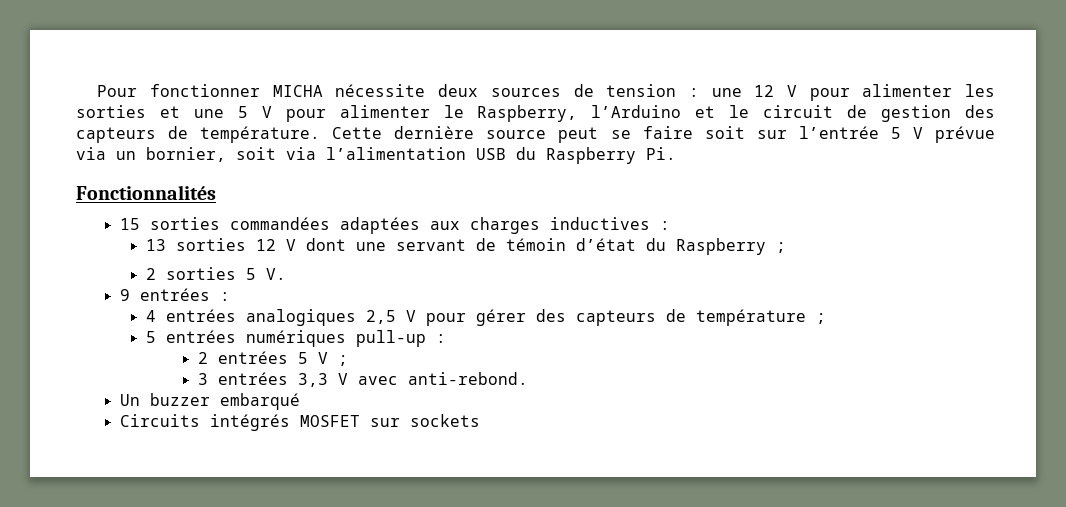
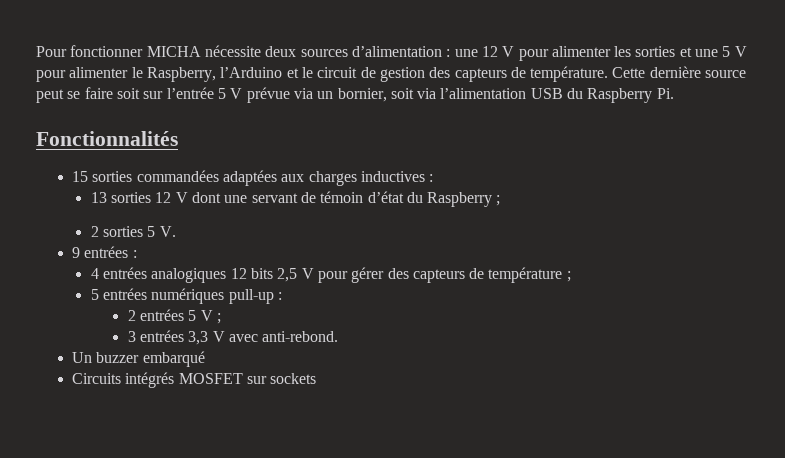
- Pour fonctionner MICHA nécessite deux sources de tension : une 12 V pour alimenter les sorties et une 5 V pour alimenter le Raspberry, l’Arduino et le circuit de gestion des capteurs de température.
+ Pour fonctionner MICHA nécessite deux sources d’alimentation : une 12 V pour alimenter les sorties et une 5 V pour alimenter le Raspberry, l’Arduino et le circuit de gestion des capteurs de température.
- 4 entrées analogiques 2,5 V pour gérer des capteurs de température ;
+ 4 entrées analogiques 12 bits 2,5 V pour gérer des capteurs de température ;

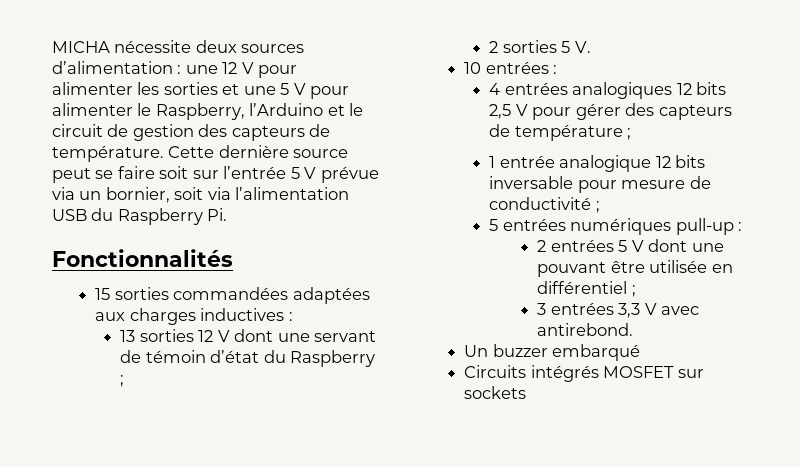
- Pour fonctionner MICHA nécessite deux sources d’alimentation : une 12 V pour alimenter les sorties et une 5 V pour alimenter le Raspberry, l’Arduino et le circuit de gestion des capteurs de température.
+ MICHA nécessite deux sources d’alimentation : une 12 V pour alimenter les sorties et une 5 V pour alimenter le Raspberry, l’Arduino et le circuit de gestion des capteurs de température.
- 9 entrées :
+ 10 entrées :
+ 1 entrée analogique 12 bits inversable pour mesure de conductivité ;
- 2 entrées 5 V ;
+ 2 entrées 5 V dont une pouvant être utilisée en différentiel ;
- 3 entrées 3,3 V avec anti-rebond.
+ 3 entrées 3,3 V avec antirebond.

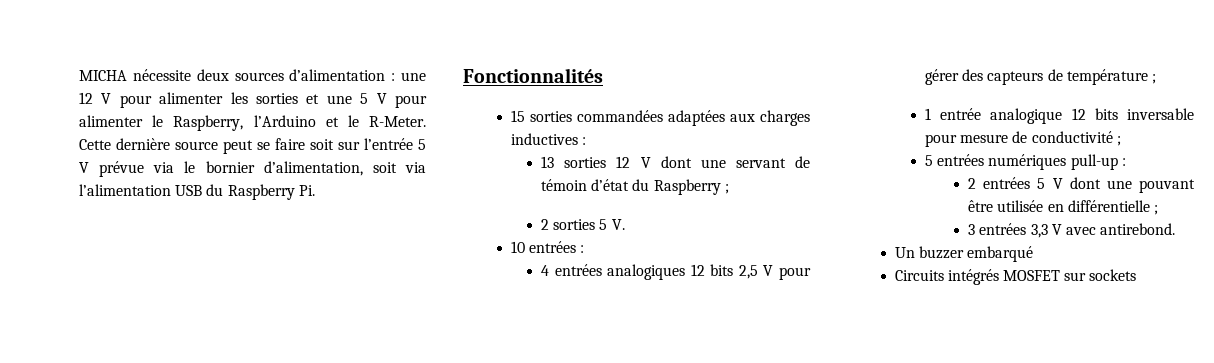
- MICHA nécessite deux sources d’alimentation : une 12 V pour alimenter les sorties et une 5 V pour alimenter le Raspberry, l’Arduino et le circuit de gestion des capteurs de température.
+ MICHA nécessite deux sources d’alimentation : une 12 V pour alimenter les sorties et une 5 V pour alimenter le Raspberry, l’Arduino et le R-Meter.
- Cette dernière source peut se faire soit sur l’entrée 5 V prévue via un bornier, soit via l’alimentation USB du Raspberry Pi.
+ Cette dernière source peut se faire soit sur l’entrée 5 V prévue via le bornier d’alimentation, soit via l’alimentation USB du Raspberry Pi.
- 2 entrées 5 V dont une pouvant être utilisée en différentiel ;
+ 2 entrées 5 V dont une pouvant être utilisée en différentielle ;

